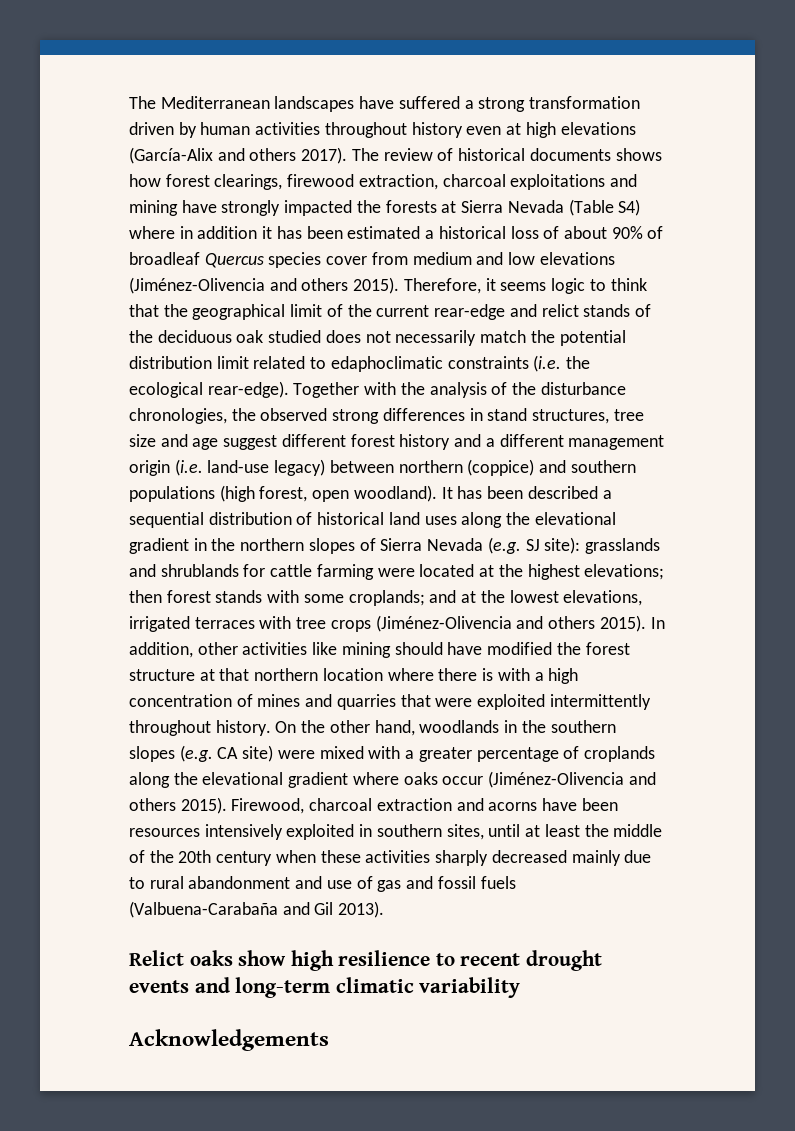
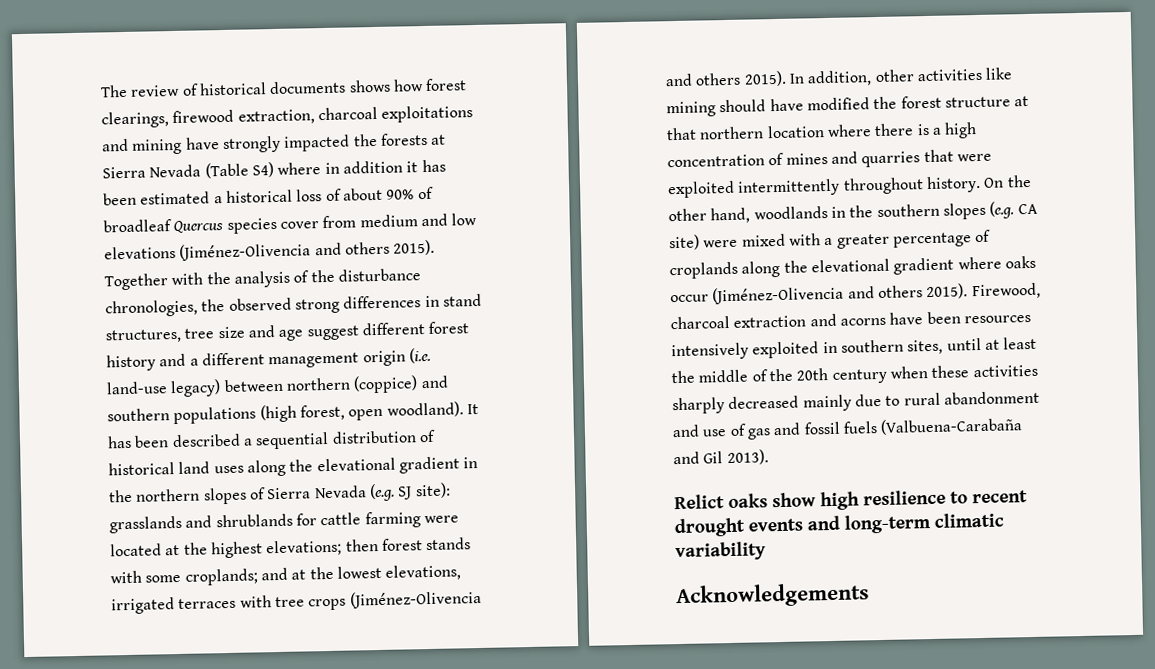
- The Mediterranean landscapes have suffered a strong transformation driven by human activities throughout history even at high elevations (García-Alix and others 2017). The review of historical documents shows how forest clearings, firewood extraction, charcoal exploitations and mining have strongly impacted the forests at Sierra Nevada (Table S4) where in addition it has been estimated a historical loss of about 90% of broadleaf Quercus species cover from medium and low elevations (Jiménez-Olivencia and others 2015).
+ The review of historical documents shows how forest clearings, firewood extraction, charcoal exploitations and mining have strongly impacted the forests at Sierra Nevada (Table S4) where in addition it has been estimated a historical loss of about 90% of broadleaf Quercus species cover from medium and low elevations (Jiménez-Olivencia and others 2015).
- Therefore, it seems logic to think that the geographical limit of the current rear-edge and relict stands of the deciduous oak studied does not necessarily match the potential distribution limit related to edaphoclimatic constraints (i.e. the ecological rear-edge).
- In addition, other activities like mining should have modified the forest structure at that northern location where there is with a high concentration of mines and quarries that were exploited intermittently throughout history.
+ In addition, other activities like mining should have modified the forest structure at that northern location where there is a high concentration of mines and quarries that were exploited intermittently throughout history.

